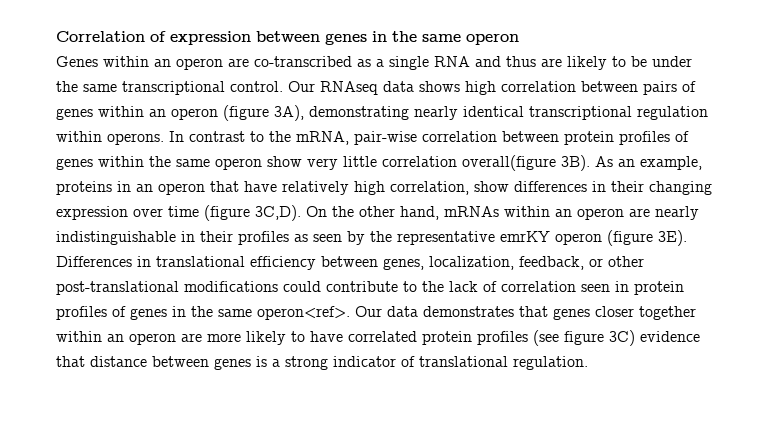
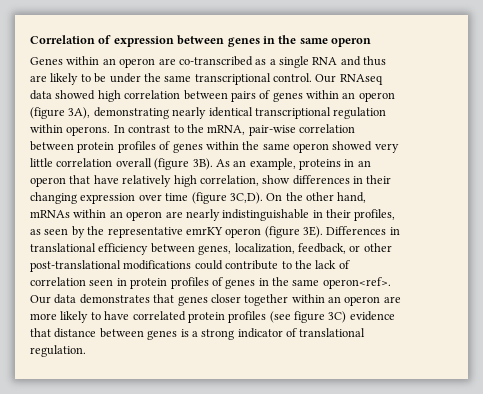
- Our RNAseq data shows high correlation between pairs of genes within an operon (figure 3A), demonstrating nearly identical transcriptional regulation within operons.
+ Our RNAseq data showed high correlation between pairs of genes within an operon (figure 3A), demonstrating nearly identical transcriptional regulation within operons.
- In contrast to the mRNA, pair-wise correlation between protein profiles of genes within the same operon show very little correlation overall(figure 3B).
+ In contrast to the mRNA, pair-wise correlation between protein profiles of genes within the same operon showed very little correlation overall (figure 3B).
- On the other hand, mRNAs within an operon are nearly indistinguishable in their profiles as seen by the representative emrKY operon (figure 3E).
+ On the other hand, mRNAs within an operon are nearly indistinguishable in their profiles, as seen by the representative emrKY operon (figure 3E).

